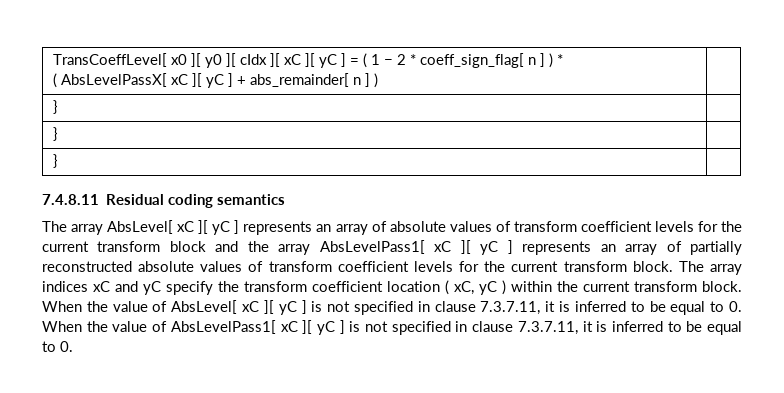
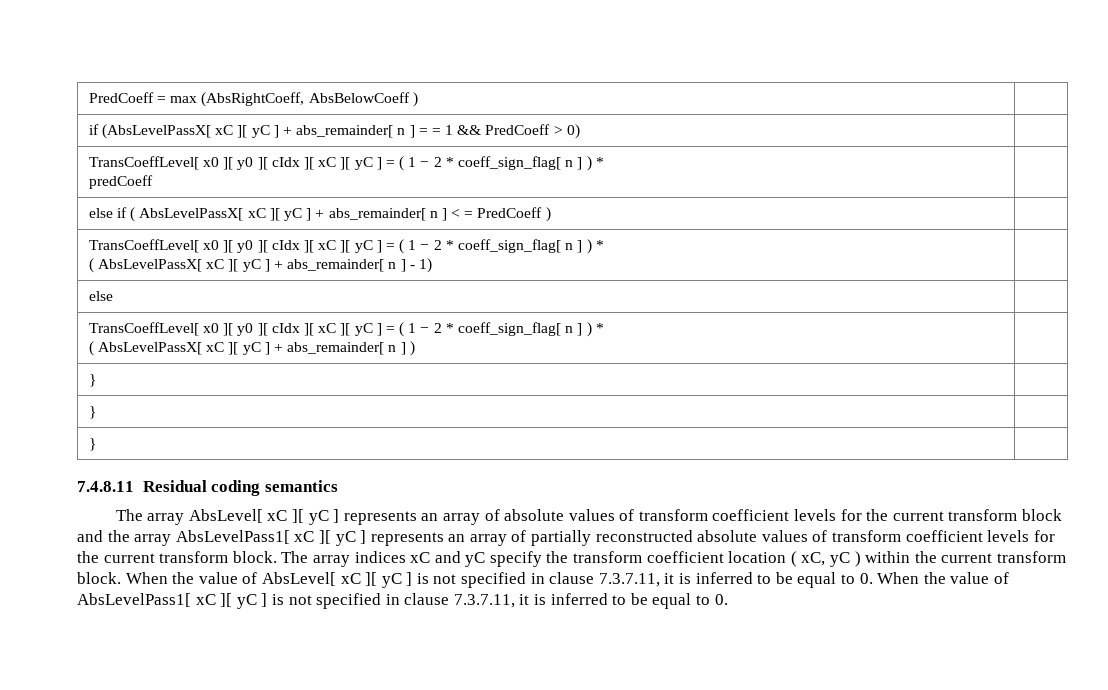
+ PredCoeff = max (AbsRightCoeff, AbsBelowCoeff ) |
+ if (AbsLevelPassX[ xC ][ yC ] + abs_remainder[ n ] = = 1 && PredCoeff > 0) |
+ TransCoeffLevel[ x0 ][ y0 ][ cIdx ][ xC ][ yC ] = ( 1 − 2 * coeff_sign_flag[ n ] ) *
+ predCoeff |
+ else if ( AbsLevelPassX[ xC ][ yC ] + abs_remainder[ n ] < = PredCoeff ) |
+ TransCoeffLevel[ x0 ][ y0 ][ cIdx ][ xC ][ yC ] = ( 1 − 2 * coeff_sign_flag[ n ] ) *
+ ( AbsLevelPassX[ xC ][ yC ] + abs_remainder[ n ] - 1) |
+ else |

